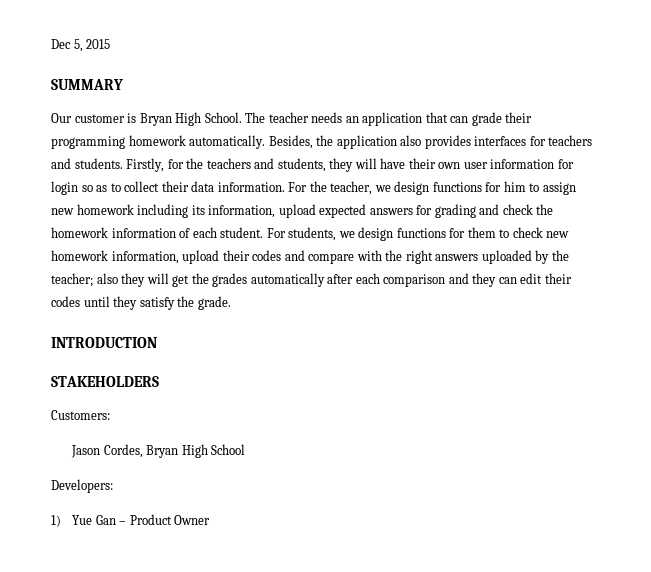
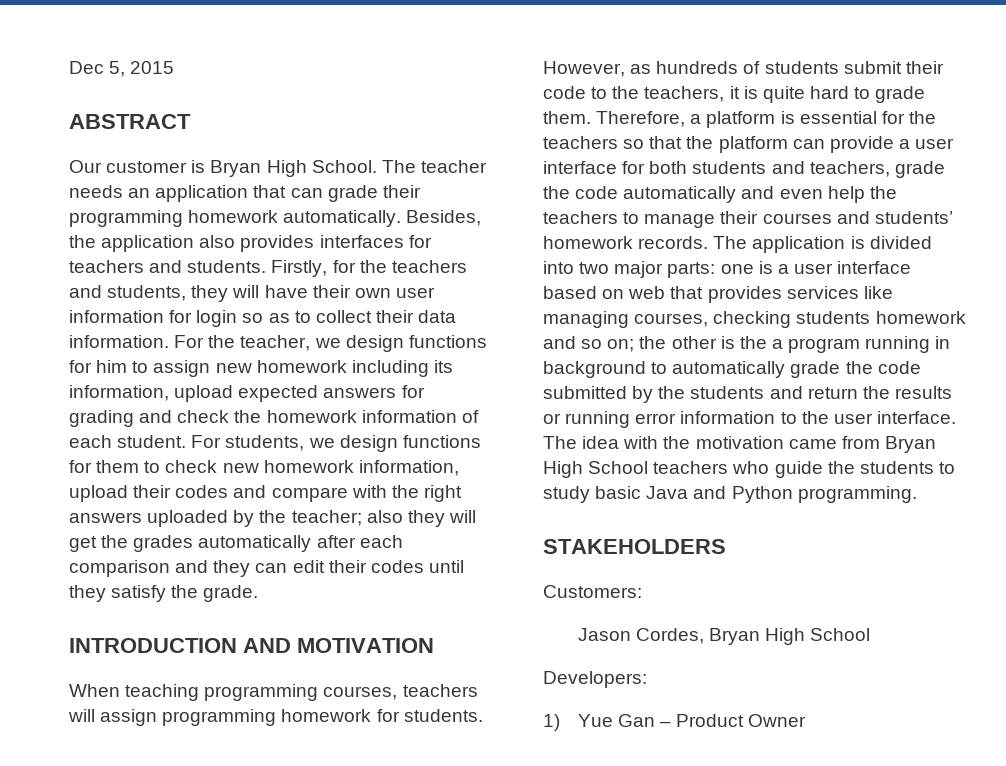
- SUMMARY
+ ABSTRACT
- INTRODUCTION
+ INTRODUCTION AND MOTIVATION
+ When teaching programming courses, teachers will assign programming homework for students. However, as hundreds of students submit their code to the teachers, it is quite hard to grade them. Therefore, a platform is essential for the teachers so that the platform can provide a user interface for both students and teachers, grade the code automatically and even help the teachers to manage their courses and students’ homework records. The application is divided into two major parts: one is a user interface based on web that provides services like managing courses, checking students homework and so on; the other is the a program running in background to automatically grade the code submitted by the students and return the results or running error information to the user interface. The idea with the motivation came from Bryan High School teachers who guide the students to study basic Java and Python programming.

